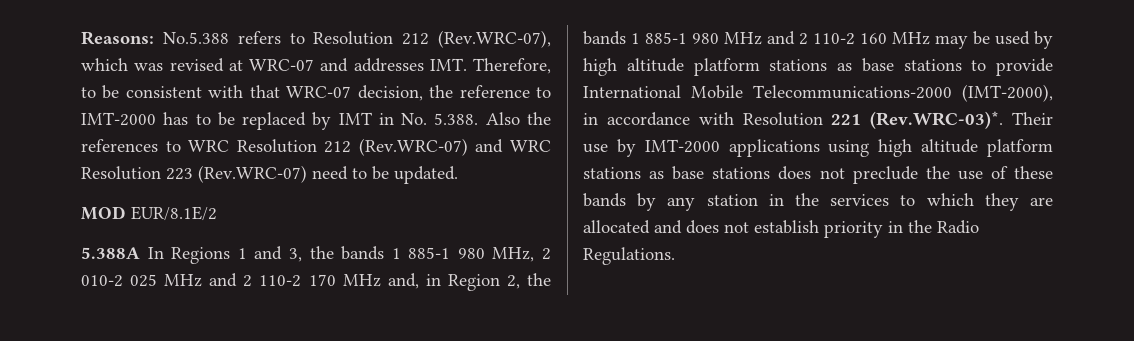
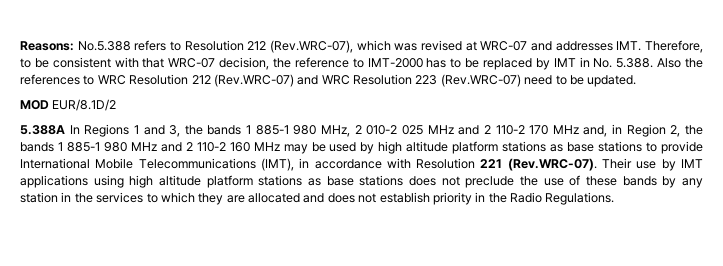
- MOD EUR/8.1E/2
+ MOD EUR/8.1D/2
- 5.388A In Regions 1 and 3, the bands 1 885-1 980 MHz, 2 010-2 025 MHz and 2 110-2 170 MHz and, in Region 2, the bands 1 885-1 980 MHz and 2 110-2 160 MHz may be used by high altitude platform stations as base stations to provide International Mobile Telecommunications-2000 (IMT-2000), in accordance with Resolution 221 (Rev.WRC-03)*. Their use by IMT-2000 applications using high altitude platform stations as base stations does not preclude the use of these bands by any station in the services to which they are allocated and does not establish priority in the Radio Regulations.
+ 5.388A In Regions 1 and 3, the bands 1 885-1 980 MHz, 2 010-2 025 MHz and 2 110-2 170 MHz and, in Region 2, the bands 1 885-1 980 MHz and 2 110-2 160 MHz may be used by high altitude platform stations as base stations to provide International Mobile Telecommunications (IMT), in accordance with Resolution 221 (Rev.WRC-07). Their use by IMT applications using high altitude platform stations as base stations does not preclude the use of these bands by any station in the services to which they are allocated and does not establish priority in the Radio Regulations.

